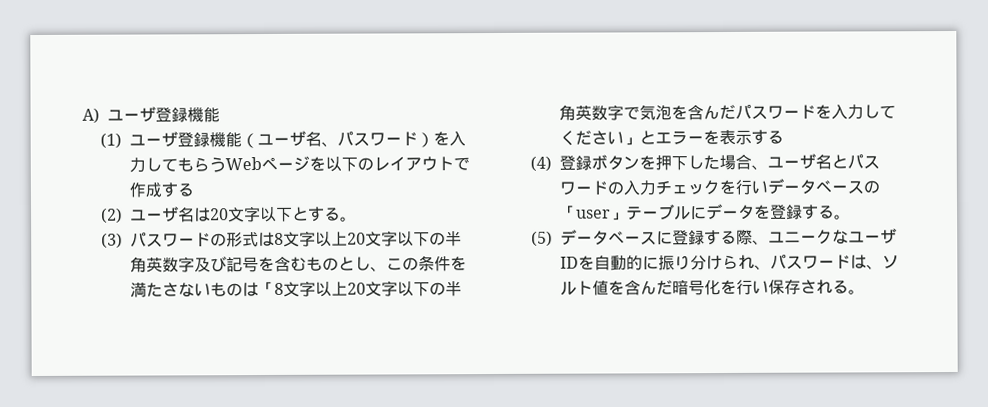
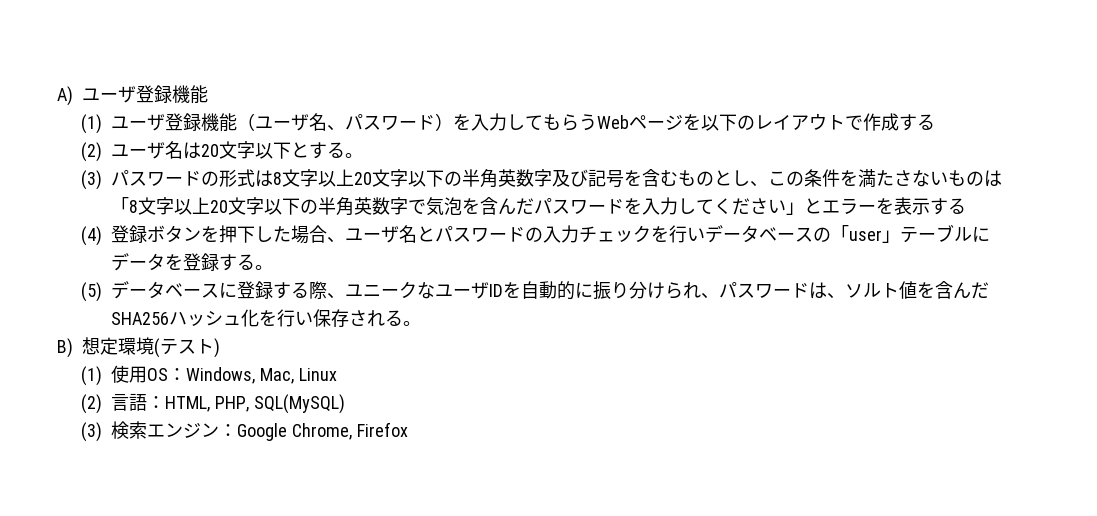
- (5)データベースに登録する際、ユニークなユーザIDを自動的に振り分けられ、パスワードは、ソルト値を含んだ暗号化を行い保存される。
+ (5)データベースに登録する際、ユニークなユーザIDを自動的に振り分けられ、パスワードは、ソルト値を含んだSHA256ハッシュ化を行い保存される。
+ B)想定環境(テスト)
+ (1)使用OS：Windows, Mac, Linux
+ (2)言語：HTML, PHP, SQL(MySQL)
+ (3)検索エンジン：Google Chrome, Firefox

